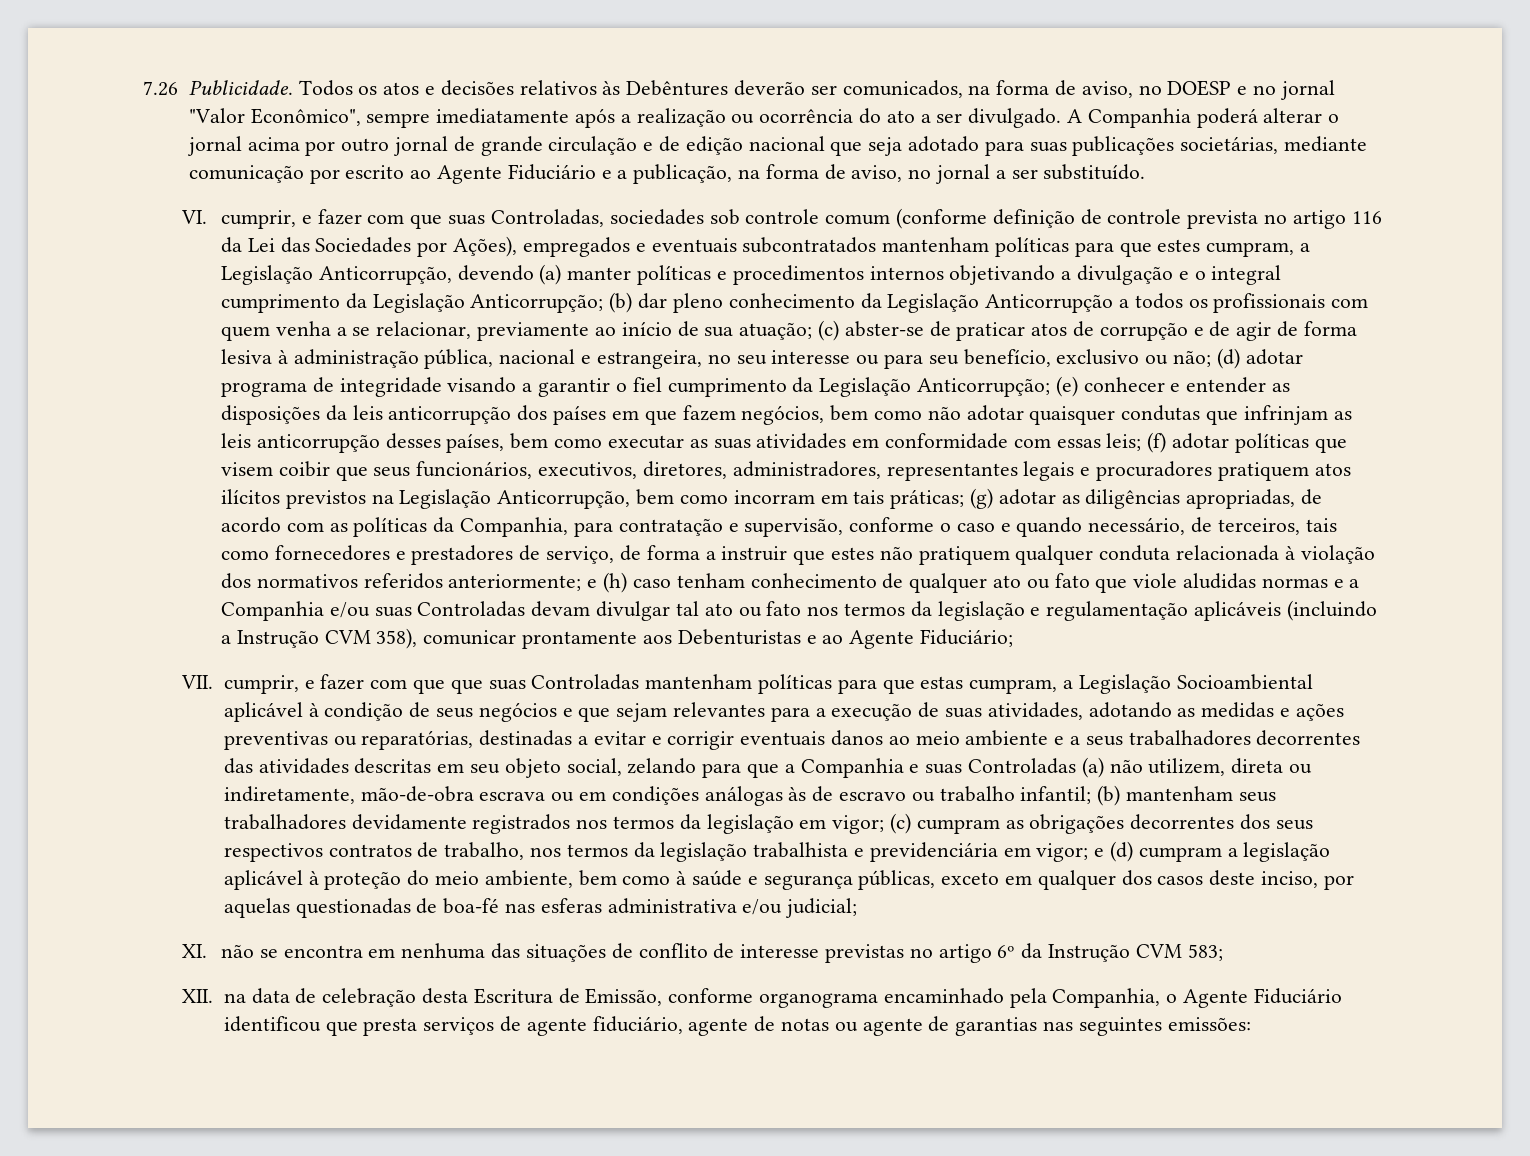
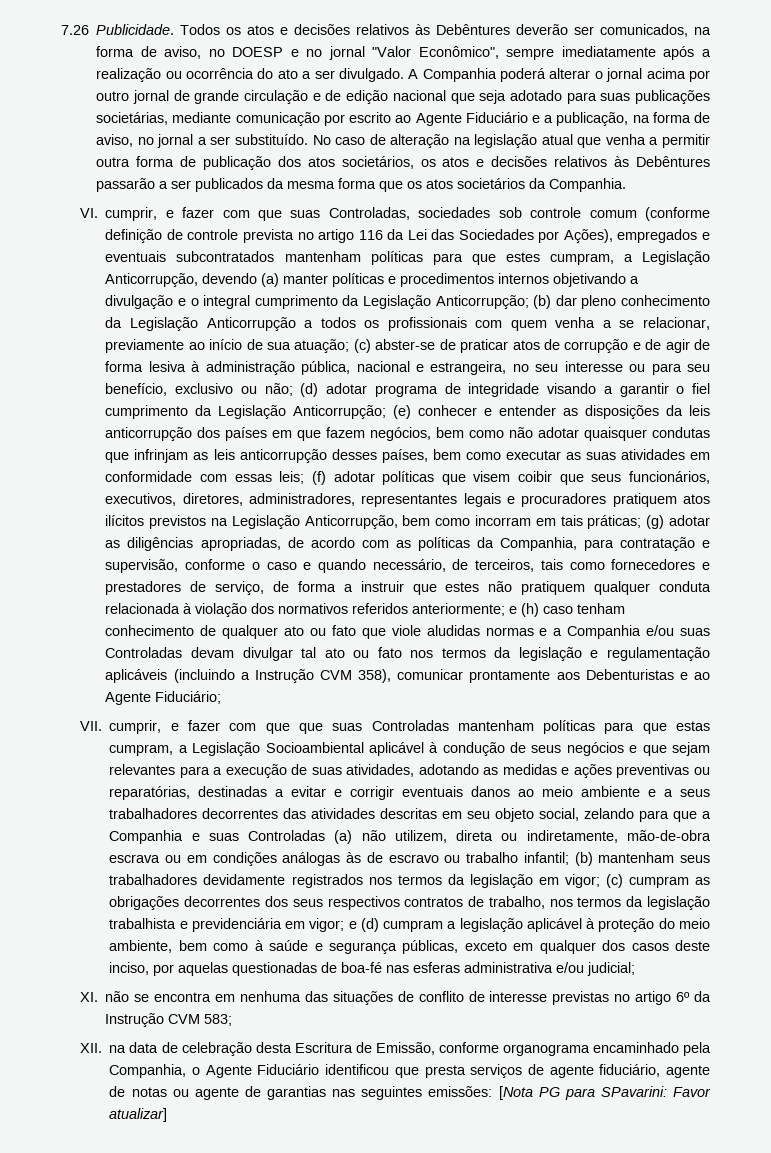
+ No caso de alteração na legislação atual que venha a permitir outra forma de publicação dos atos societários, os atos e decisões relativos às Debêntures passarão a ser publicados da mesma forma que os atos societários da Companhia.
- VII. cumprir, e fazer com que que suas Controladas mantenham políticas para que estas cumpram, a Legislação Socioambiental aplicável à condição de seus negócios e que sejam relevantes para a execução de suas atividades, adotando as medidas e ações preventivas ou reparatórias, destinadas a evitar e corrigir eventuais danos ao meio ambiente e a seus trabalhadores decorrentes das atividades descritas em seu objeto social, zelando para que a Companhia e suas Controladas (a) não utilizem, direta ou indiretamente, mão-de-obra escrava ou em condições análogas às de escravo ou trabalho infantil;
+ VII. cumprir, e fazer com que que suas Controladas mantenham políticas para que estas cumpram, a Legislação Socioambiental aplicável à condução de seus negócios e que sejam relevantes para a execução de suas atividades, adotando as medidas e ações preventivas ou reparatórias, destinadas a evitar e corrigir eventuais danos ao meio ambiente e a seus trabalhadores decorrentes das atividades descritas em seu objeto social, zelando para que a Companhia e suas Controladas (a) não utilizem, direta ou indiretamente, mão-de-obra escrava ou em condições análogas às de escravo ou trabalho infantil;
- XII. na data de celebração desta Escritura de Emissão, conforme organograma encaminhado pela Companhia, o Agente Fiduciário identificou que presta serviços de agente fiduciário, agente de notas ou agente de garantias nas seguintes emissões:
+ XII. na data de celebração desta Escritura de Emissão, conforme organograma encaminhado pela Companhia, o Agente Fiduciário identificou que presta serviços de agente fiduciário, agente de notas ou agente de garantias nas seguintes emissões: [Nota PG para SPavarini: Favor atualizar]

